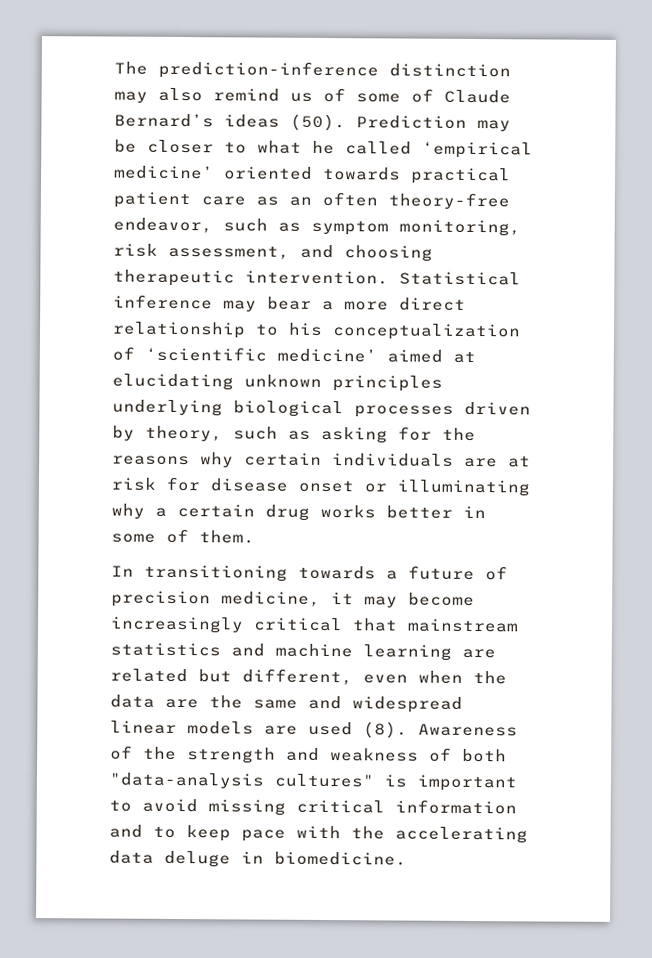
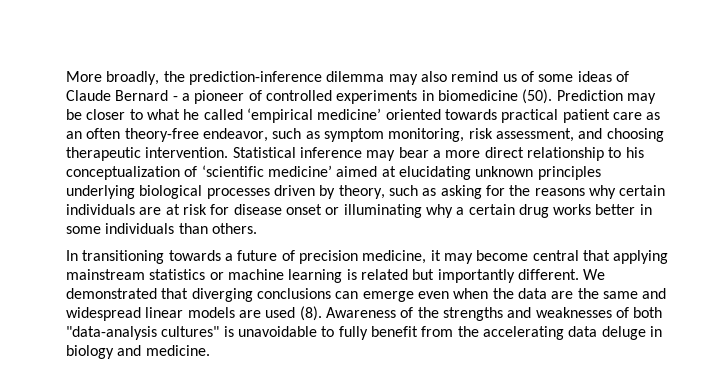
- The prediction-inference distinction may also remind us of some of Claude Bernard’s ideas (50).
+ More broadly, the prediction-inference dilemma may also remind us of some ideas of Claude Bernard - a pioneer of controlled experiments in biomedicine (50).
- Statistical inference may bear a more direct relationship to his conceptualization of ‘scientific medicine’ aimed at elucidating unknown principles underlying biological processes driven by theory, such as asking for the reasons why certain individuals are at risk for disease onset or illuminating why a certain drug works better in some of them.
+ Statistical inference may bear a more direct relationship to his conceptualization of ‘scientific medicine’ aimed at elucidating unknown principles underlying biological processes driven by theory, such as asking for the reasons why certain individuals are at risk for disease onset or illuminating why a certain drug works better in some individuals than others.
- In transitioning towards a future of precision medicine, it may become increasingly critical that mainstream statistics and machine learning are related but different, even when the data are the same and widespread linear models are used (8).
+ In transitioning towards a future of precision medicine, it may become central that applying mainstream statistics or machine learning is related but importantly different. We demonstrated that diverging conclusions can emerge even when the data are the same and widespread linear models are used (8).
- Awareness of the strength and weakness of both "data-analysis cultures" is important to avoid missing critical information and to keep pace with the accelerating data deluge in biomedicine.
+ Awareness of the strengths and weaknesses of both "data-analysis cultures" is unavoidable to fully benefit from the accelerating data deluge in biology and medicine.

